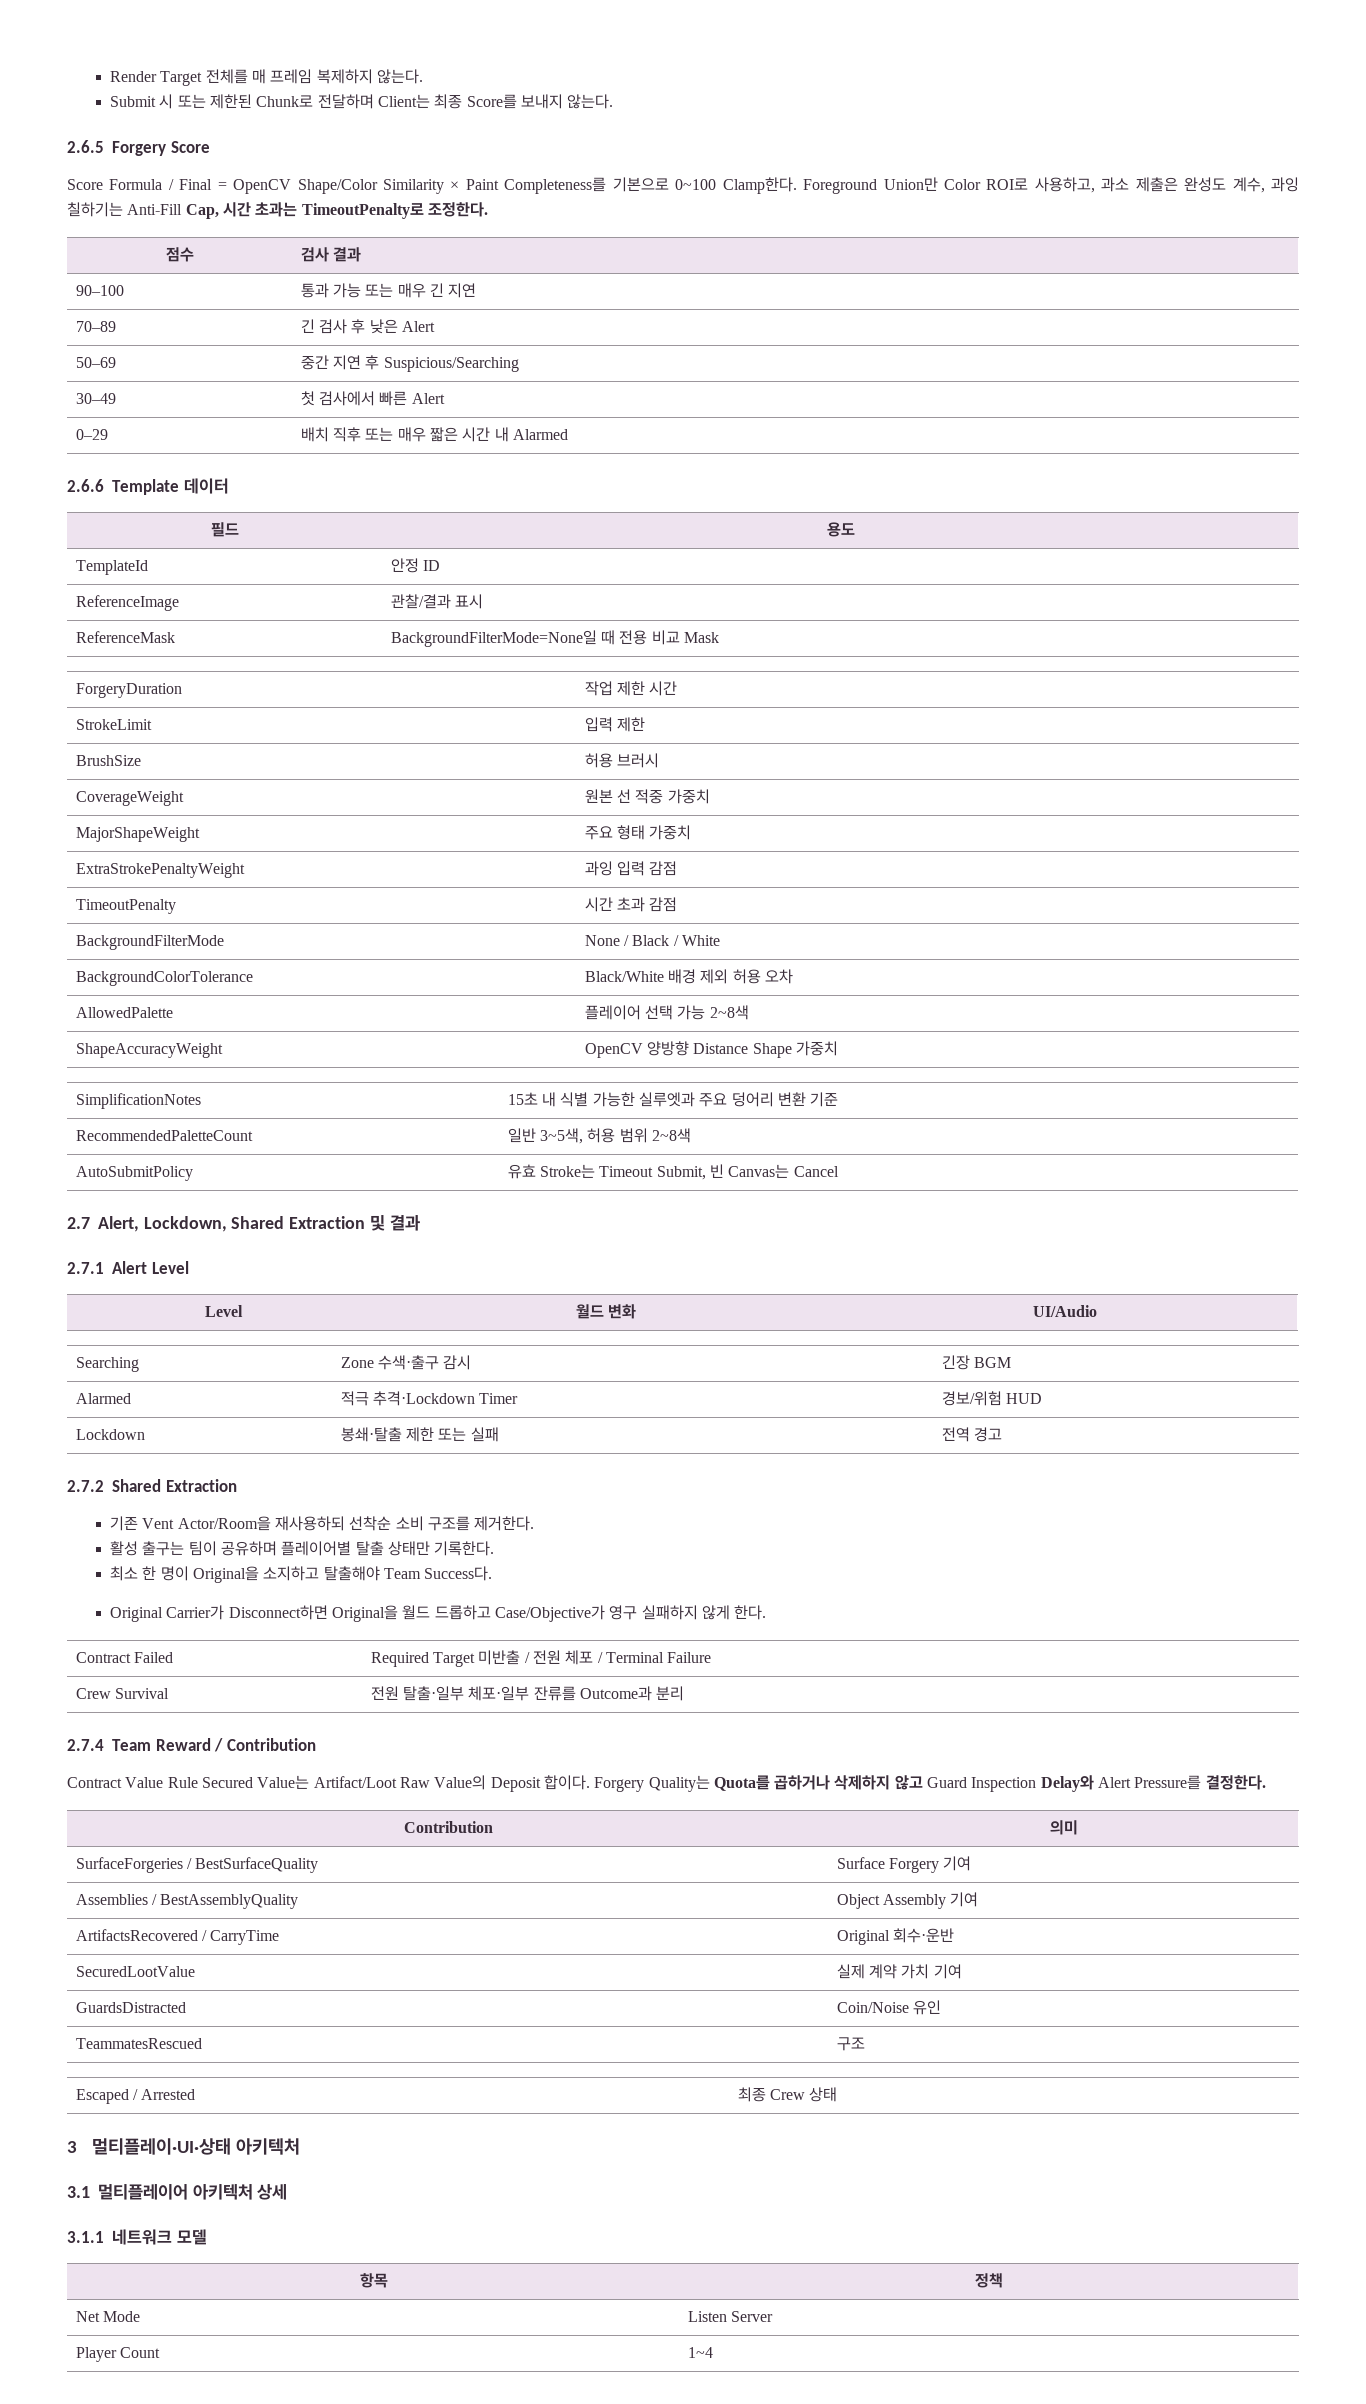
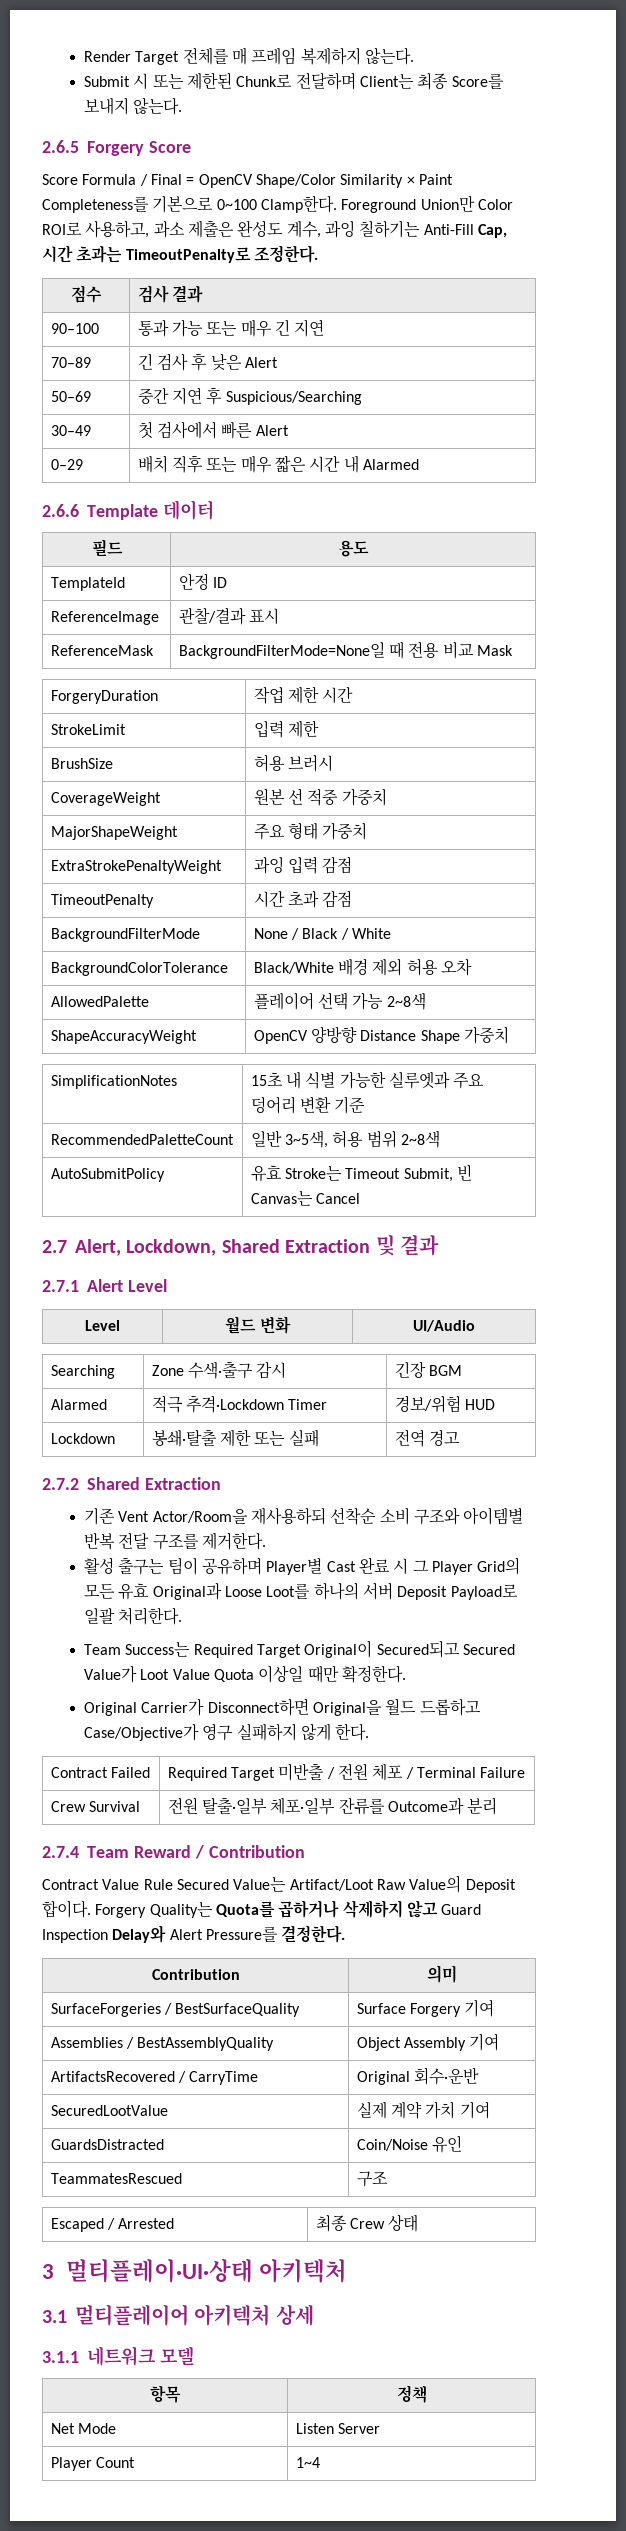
- 기존 Vent Actor/Room을 재사용하되 선착순 소비 구조를 제거한다.
+ 기존 Vent Actor/Room을 재사용하되 선착순 소비 구조와 아이템별 반복 전달 구조를 제거한다.
- 활성 출구는 팀이 공유하며 플레이어별 탈출 상태만 기록한다.
- 최소 한 명이 Original을 소지하고 탈출해야 Team Success다.
+ 활성 출구는 팀이 공유하며 Player별 Cast 완료 시 그 Player Grid의 모든 유효 Original과 Loose Loot를 하나의 서버 Deposit Payload로 일괄 처리한다.
+ Team Success는 Required Target Original이 Secured되고 Secured Value가 Loot Value Quota 이상일 때만 확정한다.

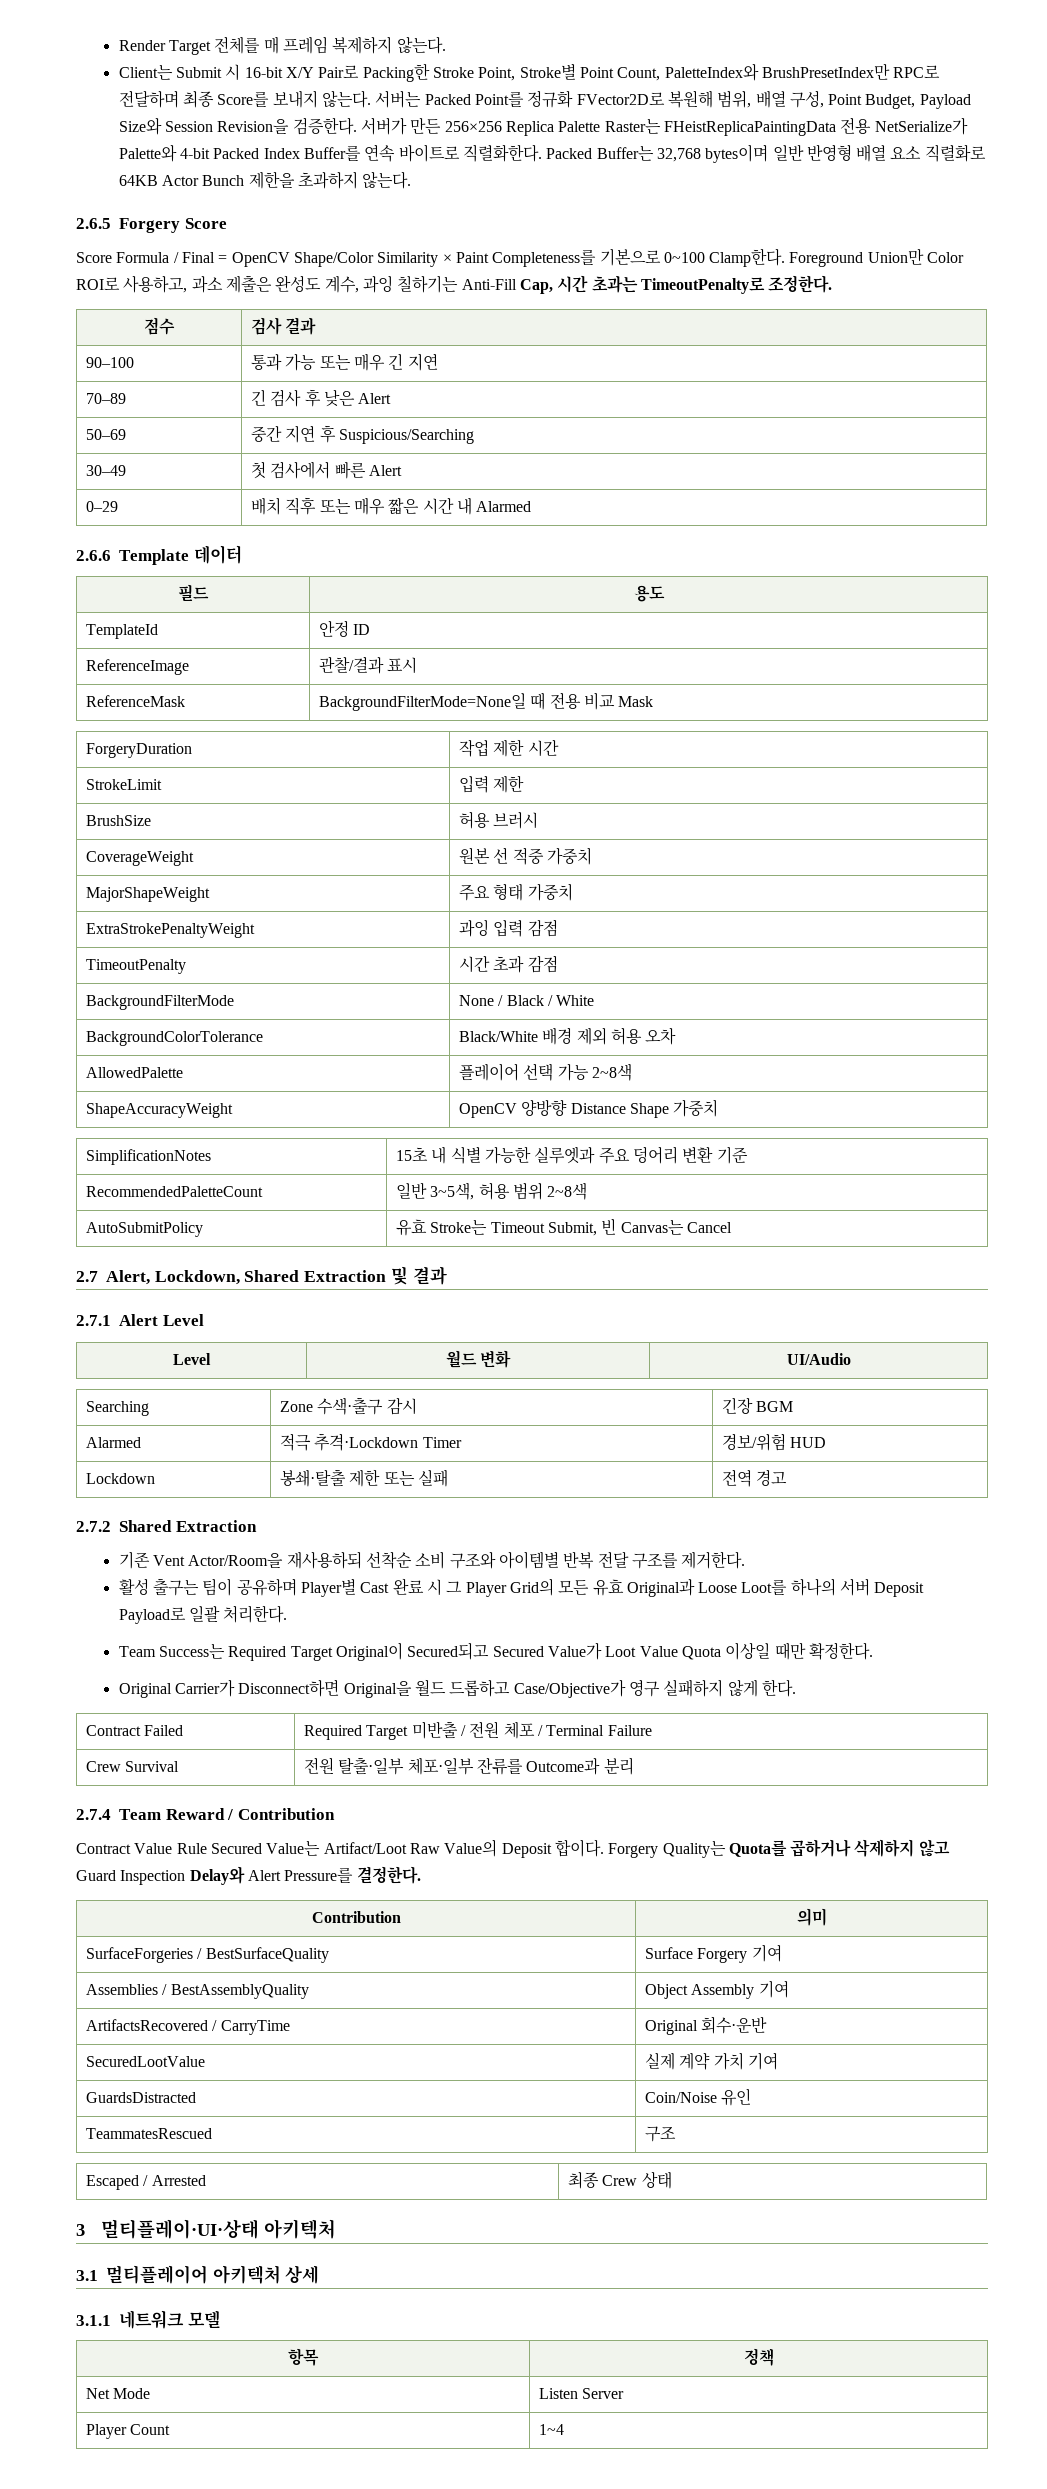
- Submit 시 또는 제한된 Chunk로 전달하며 Client는 최종 Score를 보내지 않는다.
+ Client는 Submit 시 16-bit X/Y Pair로 Packing한 Stroke Point, Stroke별 Point Count, PaletteIndex와 BrushPresetIndex만 RPC로 전달하며 최종 Score를 보내지 않는다. 서버는 Packed Point를 정규화 FVector2D로 복원해 범위, 배열 구성, Point Budget, Payload Size와 Session Revision을 검증한다. 서버가 만든 256×256 Replica Palette Raster는 FHeistReplicaPaintingData 전용 NetSerialize가 Palette와 4-bit Packed Index Buffer를 연속 바이트로 직렬화한다. Packed Buffer는 32,768 bytes이며 일반 반영형 배열 요소 직렬화로 64KB Actor Bunch 제한을 초과하지 않는다.

